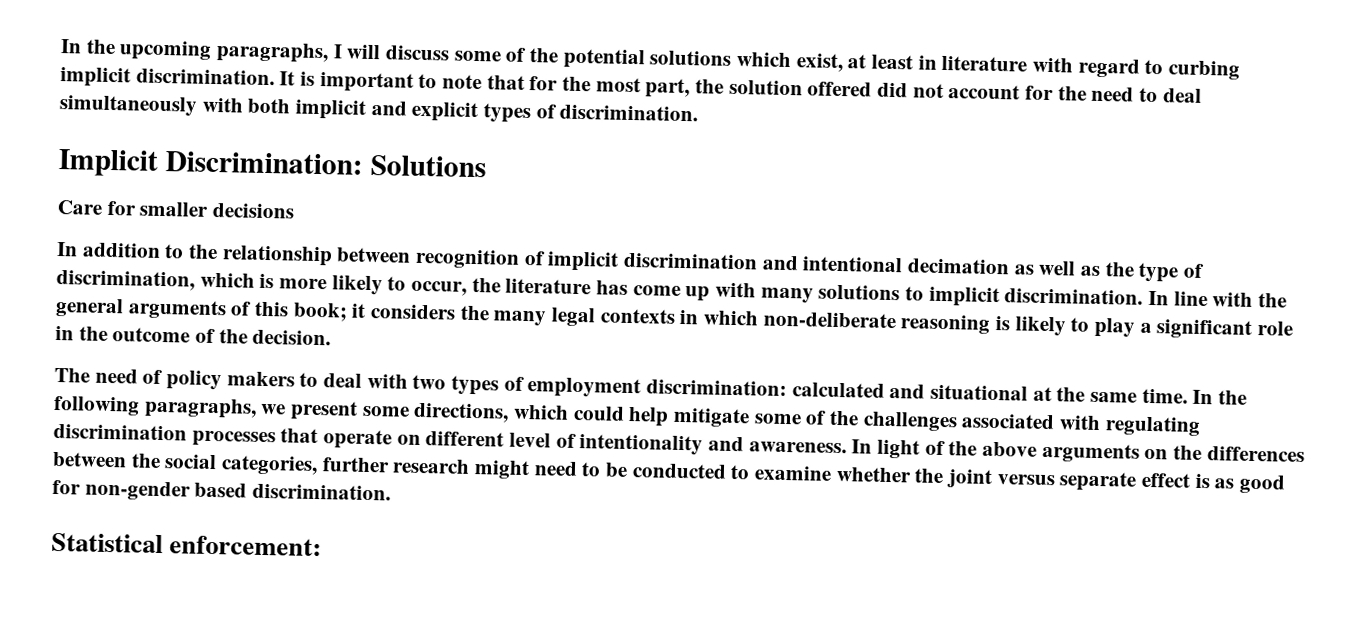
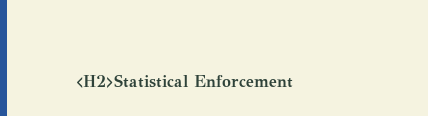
- In the upcoming paragraphs, I will discuss some of the potential solutions which exist, at least in literature with regard to curbing implicit discrimination. It is important to note that for the most part, the solution offered did not account for the need to deal simultaneously with both implicit and explicit types of discrimination.
- Implicit Discrimination: Solutions
- Care for smaller decisions
- In addition to the relationship between recognition of implicit discrimination and intentional decimation as well as the type of discrimination, which is more likely to occur, the literature has come up with many solutions to implicit discrimination. In line with the general arguments of this book; it considers the many legal contexts in which non-deliberate reasoning is likely to play a significant role in the outcome of the decision.
- The need of policy makers to deal with two types of employment discrimination: calculated and situational at the same time. In the following paragraphs, we present some directions, which could help mitigate some of the challenges associated with regulating discrimination processes that operate on different level of intentionality and awareness. In light of the above arguments on the differences between the social categories, further research might need to be conducted to examine whether the joint versus separate effect is as good for non-gender based discrimination.
- Statistical enforcement:
+ <H2>Statistical Enforcement

